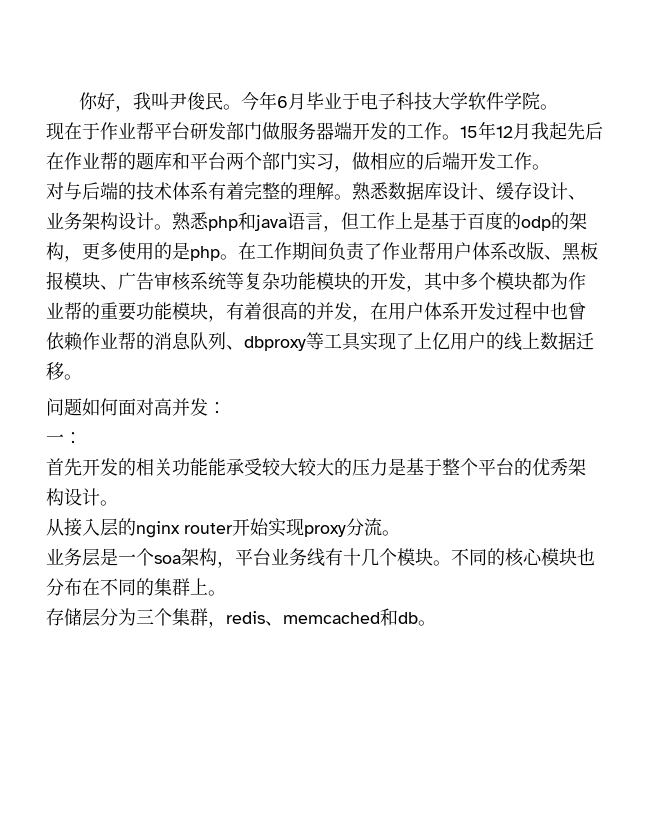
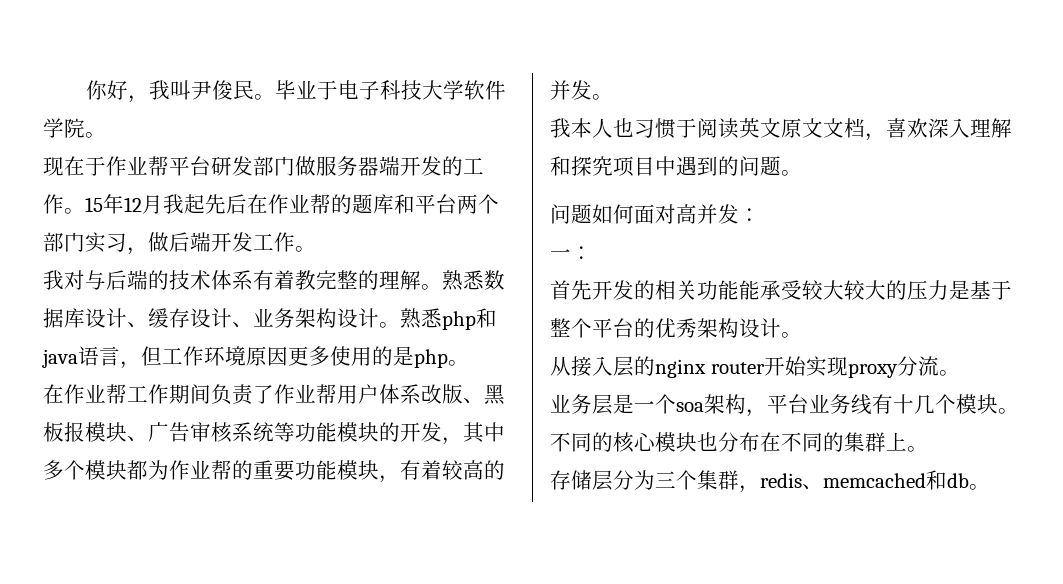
- 今年6月毕业于电子科技大学软件学院。
+ 毕业于电子科技大学软件学院。
- 15年12月我起先后在作业帮的题库和平台两个部门实习，做相应的后端开发工作。
+ 15年12月我起先后在作业帮的题库和平台两个部门实习，做后端开发工作。
- 对与后端的技术体系有着完整的理解。
+ 我对与后端的技术体系有着教完整的理解。
- 熟悉php和java语言，但工作上是基于百度的odp的架构，更多使用的是php。在工作期间负责了作业帮用户体系改版、黑板报模块、广告审核系统等复杂功能模块的开发，其中多个模块都为作业帮的重要功能模块，有着很高的并发，在用户体系开发过程中也曾依赖作业帮的消息队列、dbproxy等工具实现了上亿用户的线上数据迁移。
+ 熟悉php和java语言，但工作环境原因更多使用的是php。
+ 在作业帮工作期间负责了作业帮用户体系改版、黑板报模块、广告审核系统等功能模块的开发，其中多个模块都为作业帮的重要功能模块，有着较高的并发。
+ 我本人也习惯于阅读英文原文文档，喜欢深入理解和探究项目中遇到的问题。

